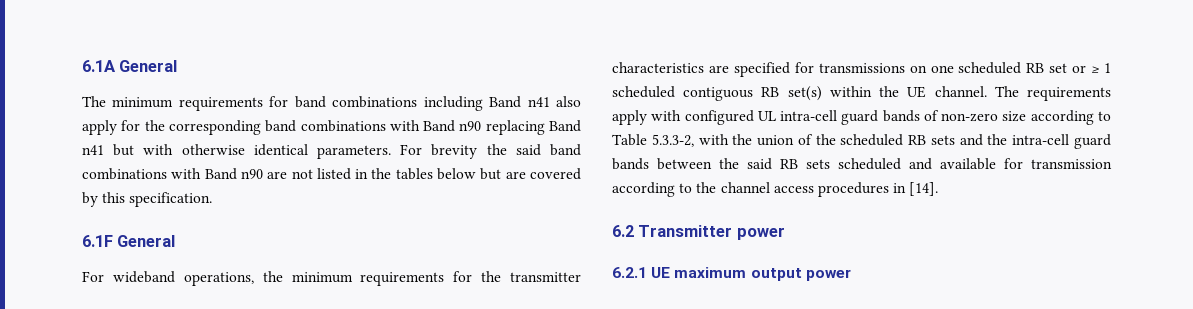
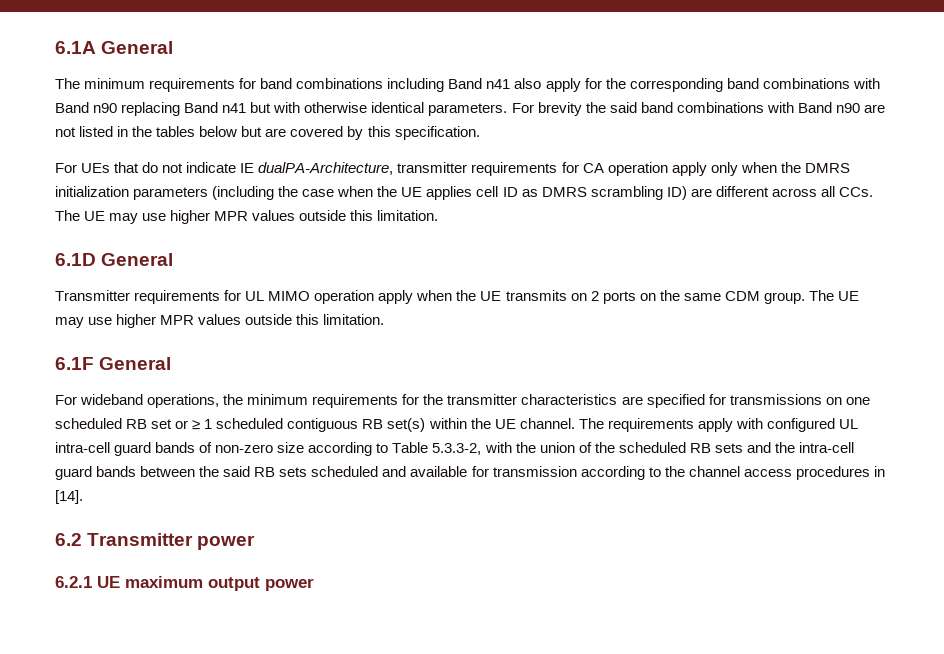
+ For UEs that do not indicate IE dualPA-Architecture, transmitter requirements for CA operation apply only when the DMRS initialization parameters (including the case when the UE applies cell ID as DMRS scrambling ID) are different across all CCs. The UE may use higher MPR values outside this limitation.
+ 6.1D General
+ Transmitter requirements for UL MIMO operation apply when the UE transmits on 2 ports on the same CDM group. The UE may use higher MPR values outside this limitation.

